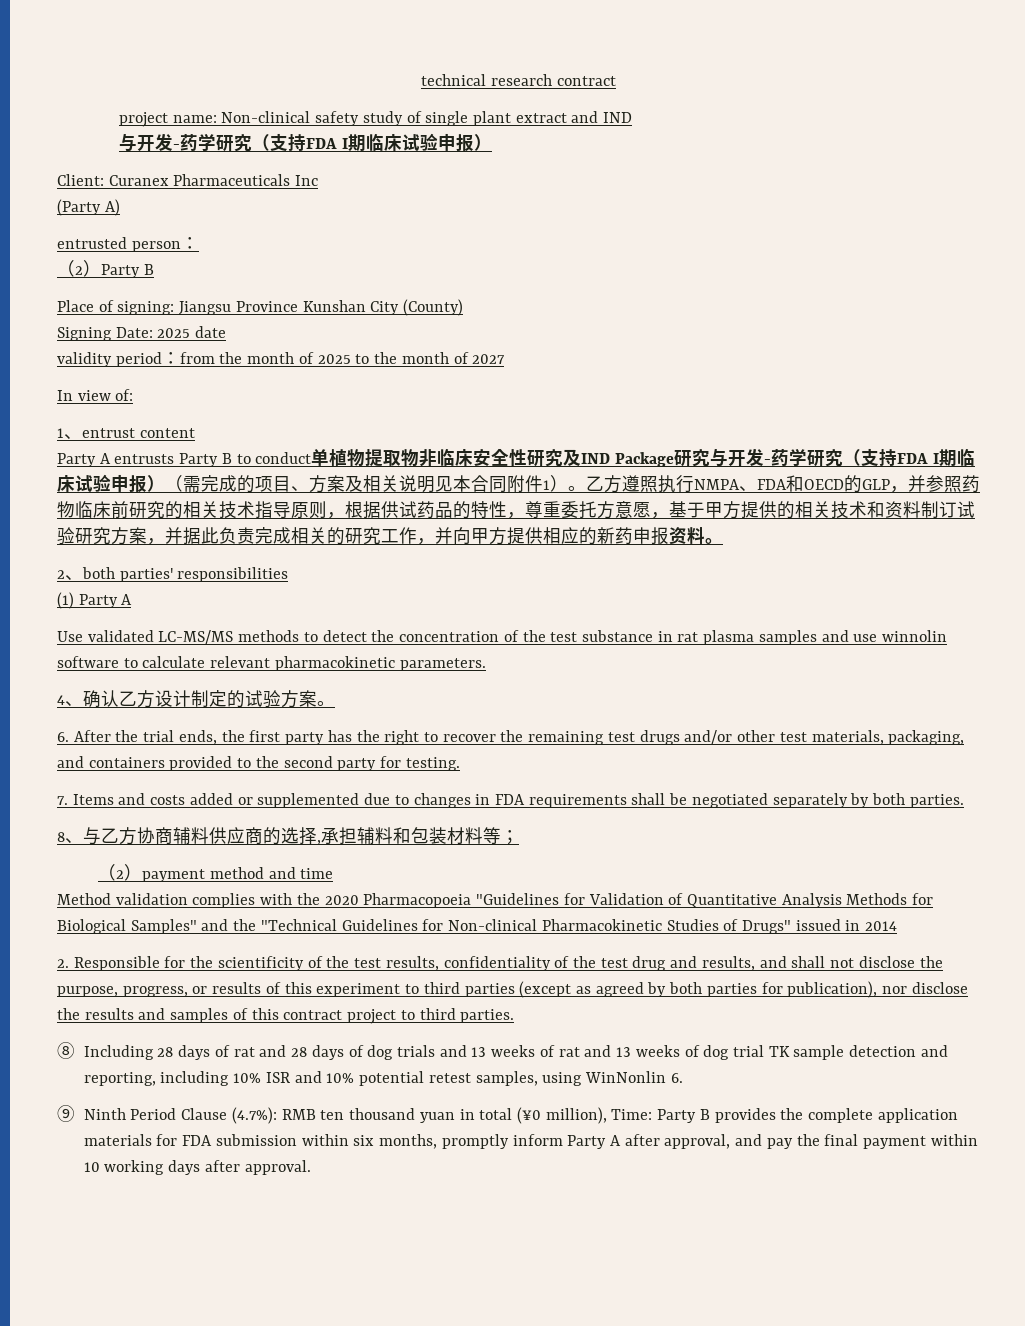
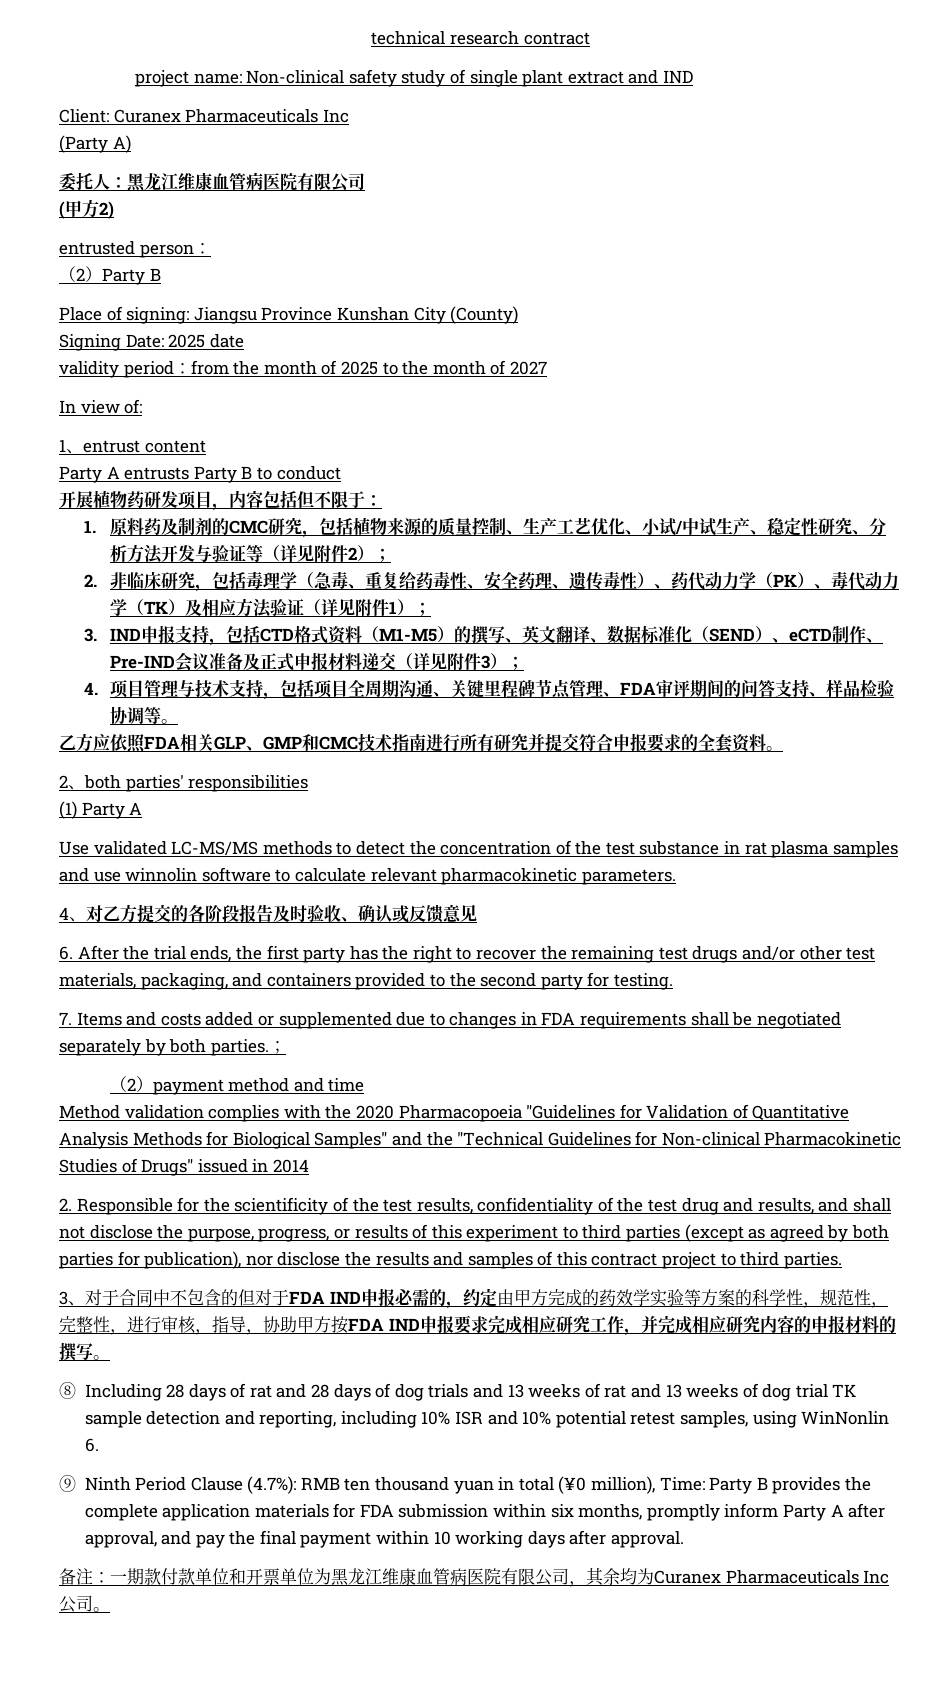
  project name: Non-clinical safety study of single plant extract and IND
- 与开发-药学研究（支持FDA I期临床试验申报）
+ 委托人：黑龙江维康血管病医院有限公司
+ (甲方2)
- Party A entrusts Party B to conduct单植物提取物非临床安全性研究及IND Package研究与开发-药学研究（支持FDA I期临床试验申报）（需完成的项目、方案及相关说明见本合同附件1）。乙方遵照执行NMPA、FDA和OECD的GLP，并参照药物临床前研究的相关技术指导原则，根据供试药品的特性，尊重委托方意愿，基于甲方提供的相关技术和资料制订试验研究方案，并据此负责完成相关的研究工作，并向甲方提供相应的新药申报资料。
+ Party A entrusts Party B to conduct
+ 开展植物药研发项目，内容包括但不限于：
+ 1.原料药及制剂的CMC研究，包括植物来源的质量控制、生产工艺优化、小试/中试生产、稳定性研究、分析方法开发与验证等（详见附件2）；
+ 2.非临床研究，包括毒理学（急毒、重复给药毒性、安全药理、遗传毒性）、药代动力学（PK）、毒代动力学（TK）及相应方法验证（详见附件1）；
+ 3. IND申报支持，包括CTD格式资料（M1-M5）的撰写、英文翻译、数据标准化（SEND）、eCTD制作、Pre-IND会议准备及正式申报材料递交（详见附件3）；
+ 4.项目管理与技术支持，包括项目全周期沟通、关键里程碑节点管理、FDA审评期间的问答支持、样品检验协调等。
+ 乙方应依照FDA相关GLP、GMP和CMC技术指南进行所有研究并提交符合申报要求的全套资料。
- 4、确认乙方设计制定的试验方案。
+ 4、对乙方提交的各阶段报告及时验收、确认或反馈意见
- 7. Items and costs added or supplemented due to changes in FDA requirements shall be negotiated separately by both parties.
- 8、与乙方协商辅料供应商的选择,承担辅料和包装材料等；
+ 7. Items and costs added or supplemented due to changes in FDA requirements shall be negotiated separately by both parties.；
+ 3、对于合同中不包含的但对于FDA IND申报必需的，约定由甲方完成的药效学实验等方案的科学性，规范性，完整性，进行审核，指导，协助甲方按FDA IND申报要求完成相应研究工作，并完成相应研究内容的申报材料的撰写。
+ 备注：一期款付款单位和开票单位为黑龙江维康血管病医院有限公司，其余均为Curanex Pharmaceuticals Inc公司。

